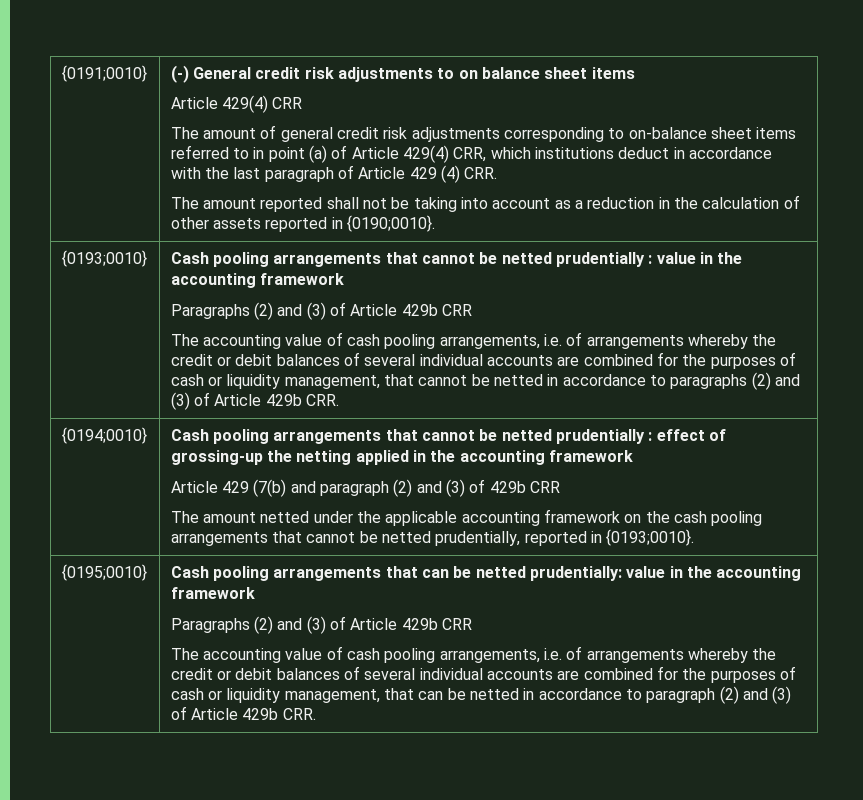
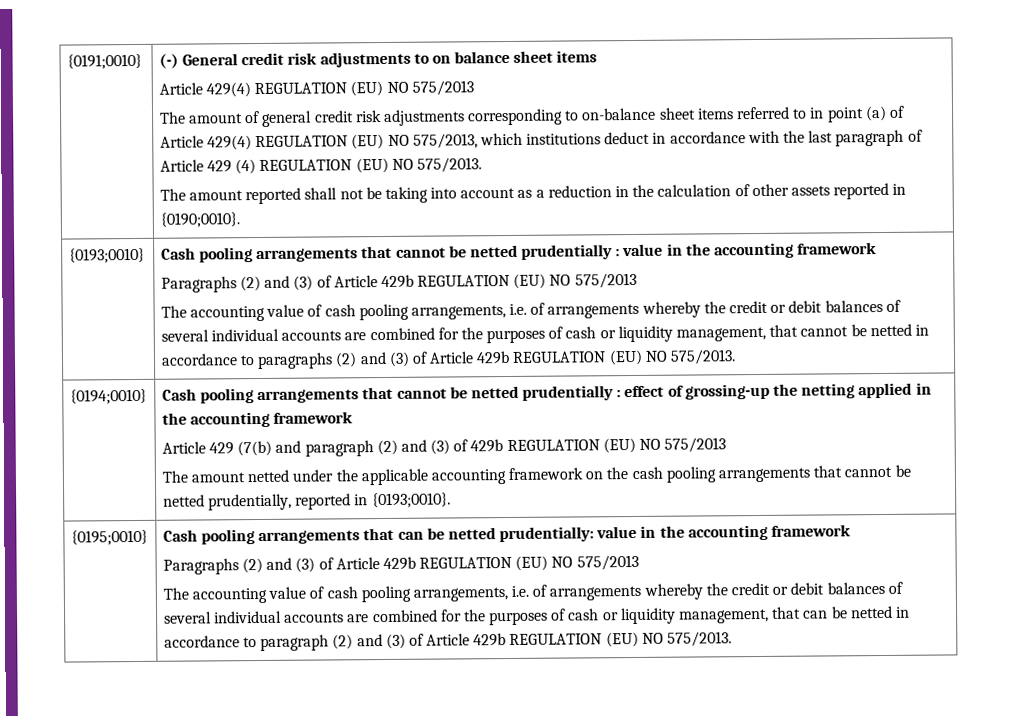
- Article 429(4) CRR
+ Article 429(4) REGULATION (EU) NO 575/2013
- The amount of general credit risk adjustments corresponding to on-balance sheet items referred to in point (a) of Article 429(4) CRR, which institutions deduct in accordance with the last paragraph of Article 429 (4) CRR.
+ The amount of general credit risk adjustments corresponding to on-balance sheet items referred to in point (a) of Article 429(4) REGULATION (EU) NO 575/2013, which institutions deduct in accordance with the last paragraph of Article 429 (4) REGULATION (EU) NO 575/2013.
  Cash pooling arrangements that cannot be netted prudentially : value in the accounting framework
- Paragraphs (2) and (3) of Article 429b CRR
+ Paragraphs (2) and (3) of Article 429b REGULATION (EU) NO 575/2013
- The accounting value of cash pooling arrangements, i.e. of arrangements whereby the credit or debit balances of several individual accounts are combined for the purposes of cash or liquidity management, that cannot be netted in accordance to paragraphs (2) and (3) of Article 429b CRR.
+ The accounting value of cash pooling arrangements, i.e. of arrangements whereby the credit or debit balances of several individual accounts are combined for the purposes of cash or liquidity management, that cannot be netted in accordance to paragraphs (2) and (3) of Article 429b REGULATION (EU) NO 575/2013.
- Article 429 (7(b) and paragraph (2) and (3) of 429b CRR
+ Article 429 (7(b) and paragraph (2) and (3) of 429b REGULATION (EU) NO 575/2013
  Cash pooling arrangements that can be netted prudentially: value in the accounting framework
- Paragraphs (2) and (3) of Article 429b CRR
+ Paragraphs (2) and (3) of Article 429b REGULATION (EU) NO 575/2013
- The accounting value of cash pooling arrangements, i.e. of arrangements whereby the credit or debit balances of several individual accounts are combined for the purposes of cash or liquidity management, that can be netted in accordance to paragraph (2) and (3) of Article 429b CRR.
+ The accounting value of cash pooling arrangements, i.e. of arrangements whereby the credit or debit balances of several individual accounts are combined for the purposes of cash or liquidity management, that can be netted in accordance to paragraph (2) and (3) of Article 429b REGULATION (EU) NO 575/2013.

